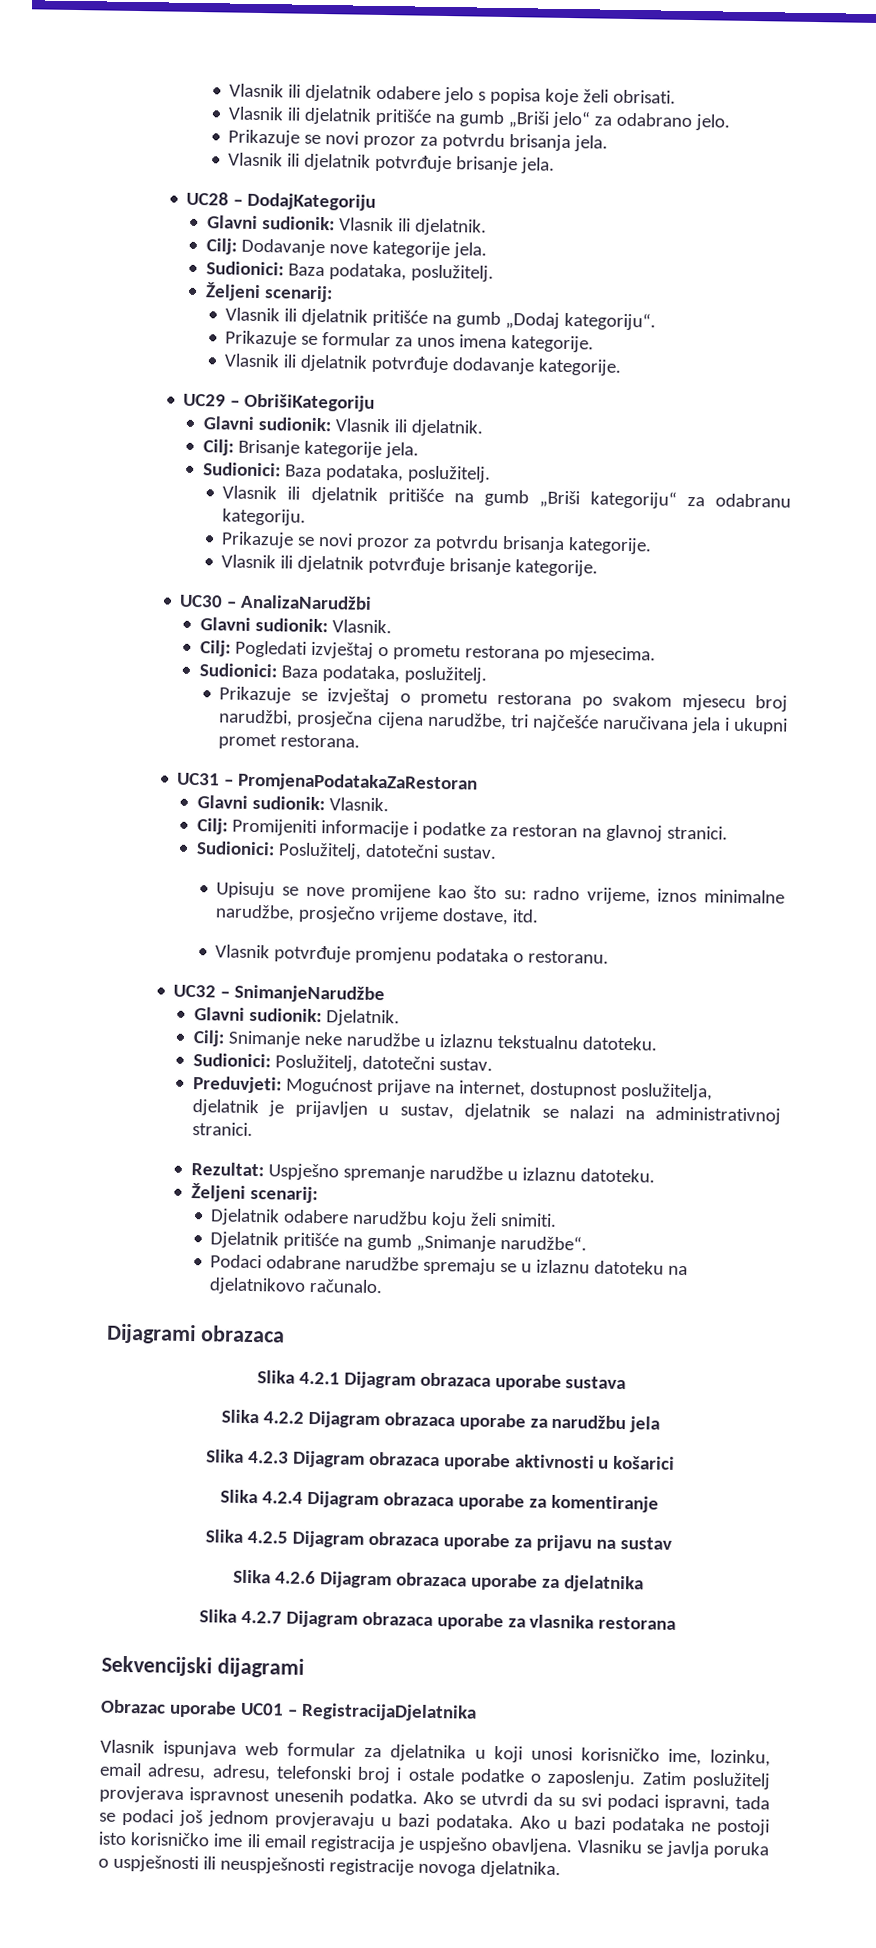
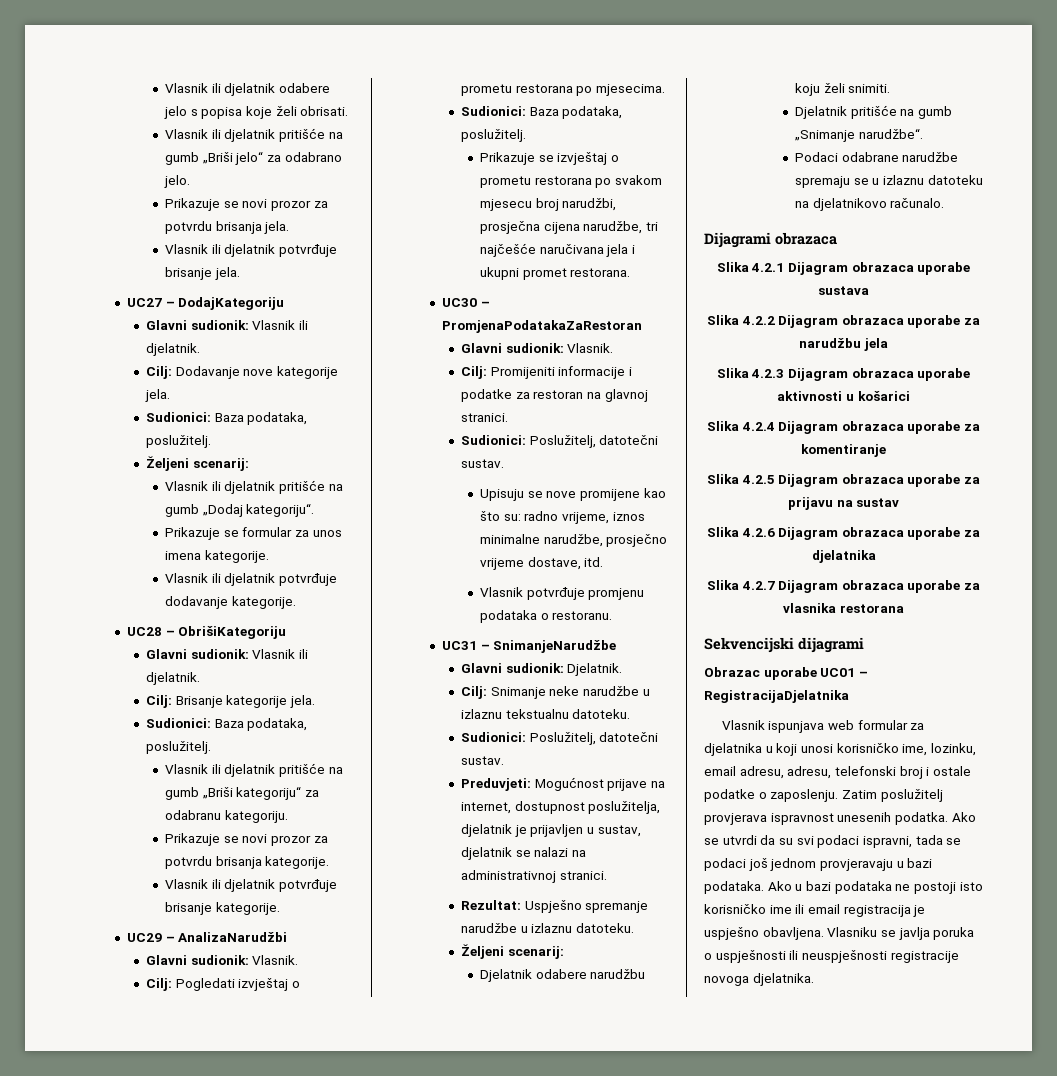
- UC28 – DodajKategoriju
+ UC27 – DodajKategoriju
- UC29 – ObrišiKategoriju
+ UC28 – ObrišiKategoriju
- UC30 – AnalizaNarudžbi
+ UC29 – AnalizaNarudžbi
- UC31 – PromjenaPodatakaZaRestoran
+ UC30 – PromjenaPodatakaZaRestoran
- UC32 – SnimanjeNarudžbe
+ UC31 – SnimanjeNarudžbe

